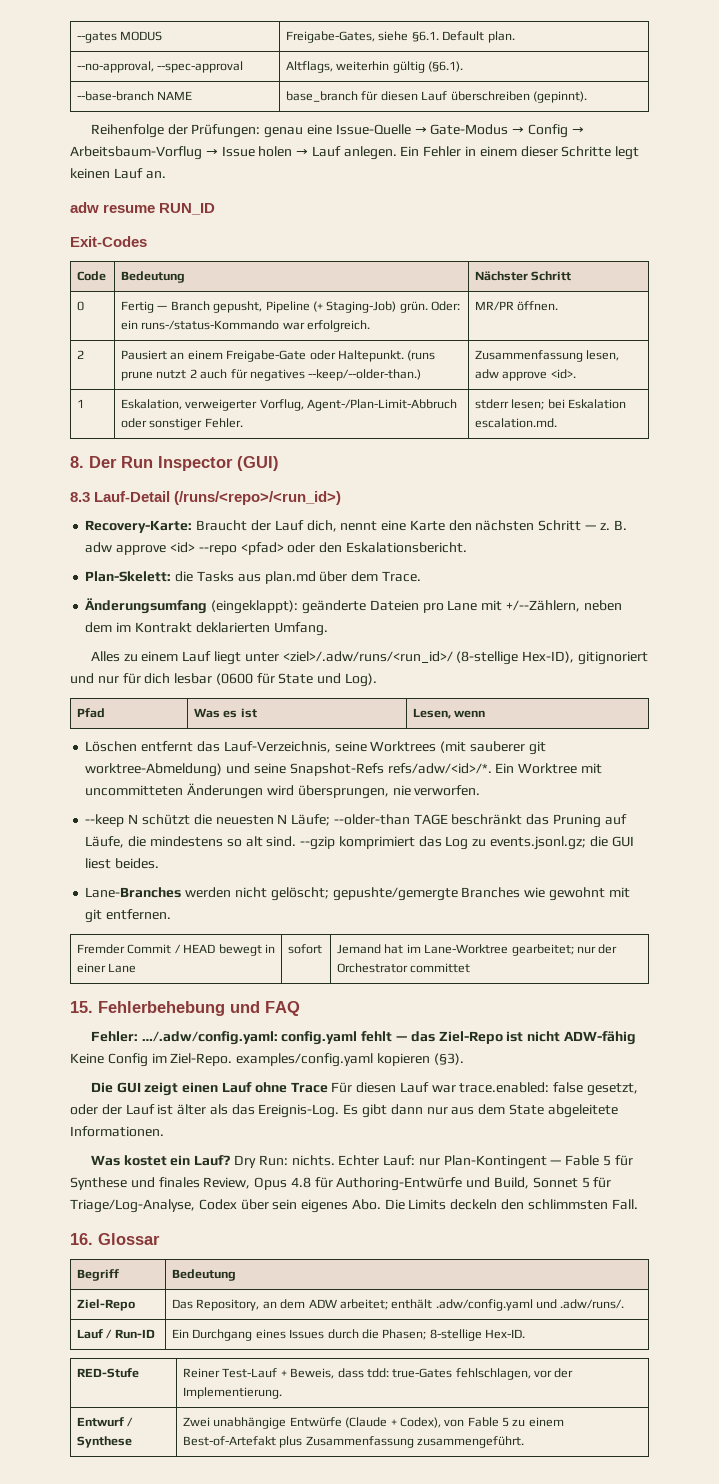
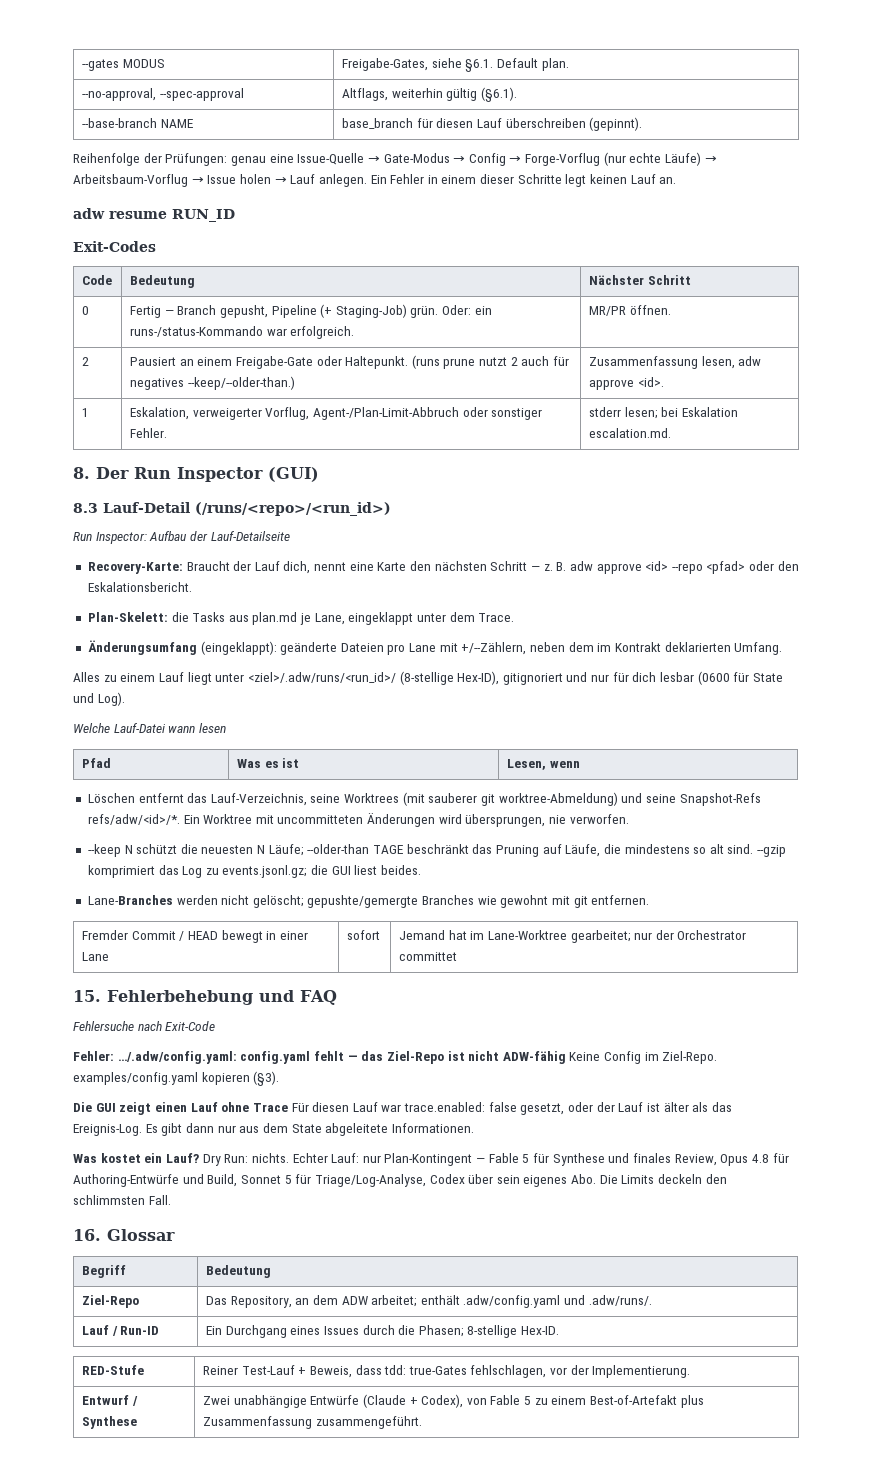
- Reihenfolge der Prüfungen: genau eine Issue-Quelle → Gate-Modus → Config → Arbeitsbaum-Vorflug → Issue holen → Lauf anlegen.
+ Reihenfolge der Prüfungen: genau eine Issue-Quelle → Gate-Modus → Config → Forge-Vorflug (nur echte Läufe) → Arbeitsbaum-Vorflug → Issue holen → Lauf anlegen.
+ Run Inspector: Aufbau der Lauf-Detailseite
- Plan-Skelett: die Tasks aus plan.md über dem Trace.
+ Plan-Skelett: die Tasks aus plan.md je Lane, eingeklappt unter dem Trace.
+ Welche Lauf-Datei wann lesen
+ Fehlersuche nach Exit-Code

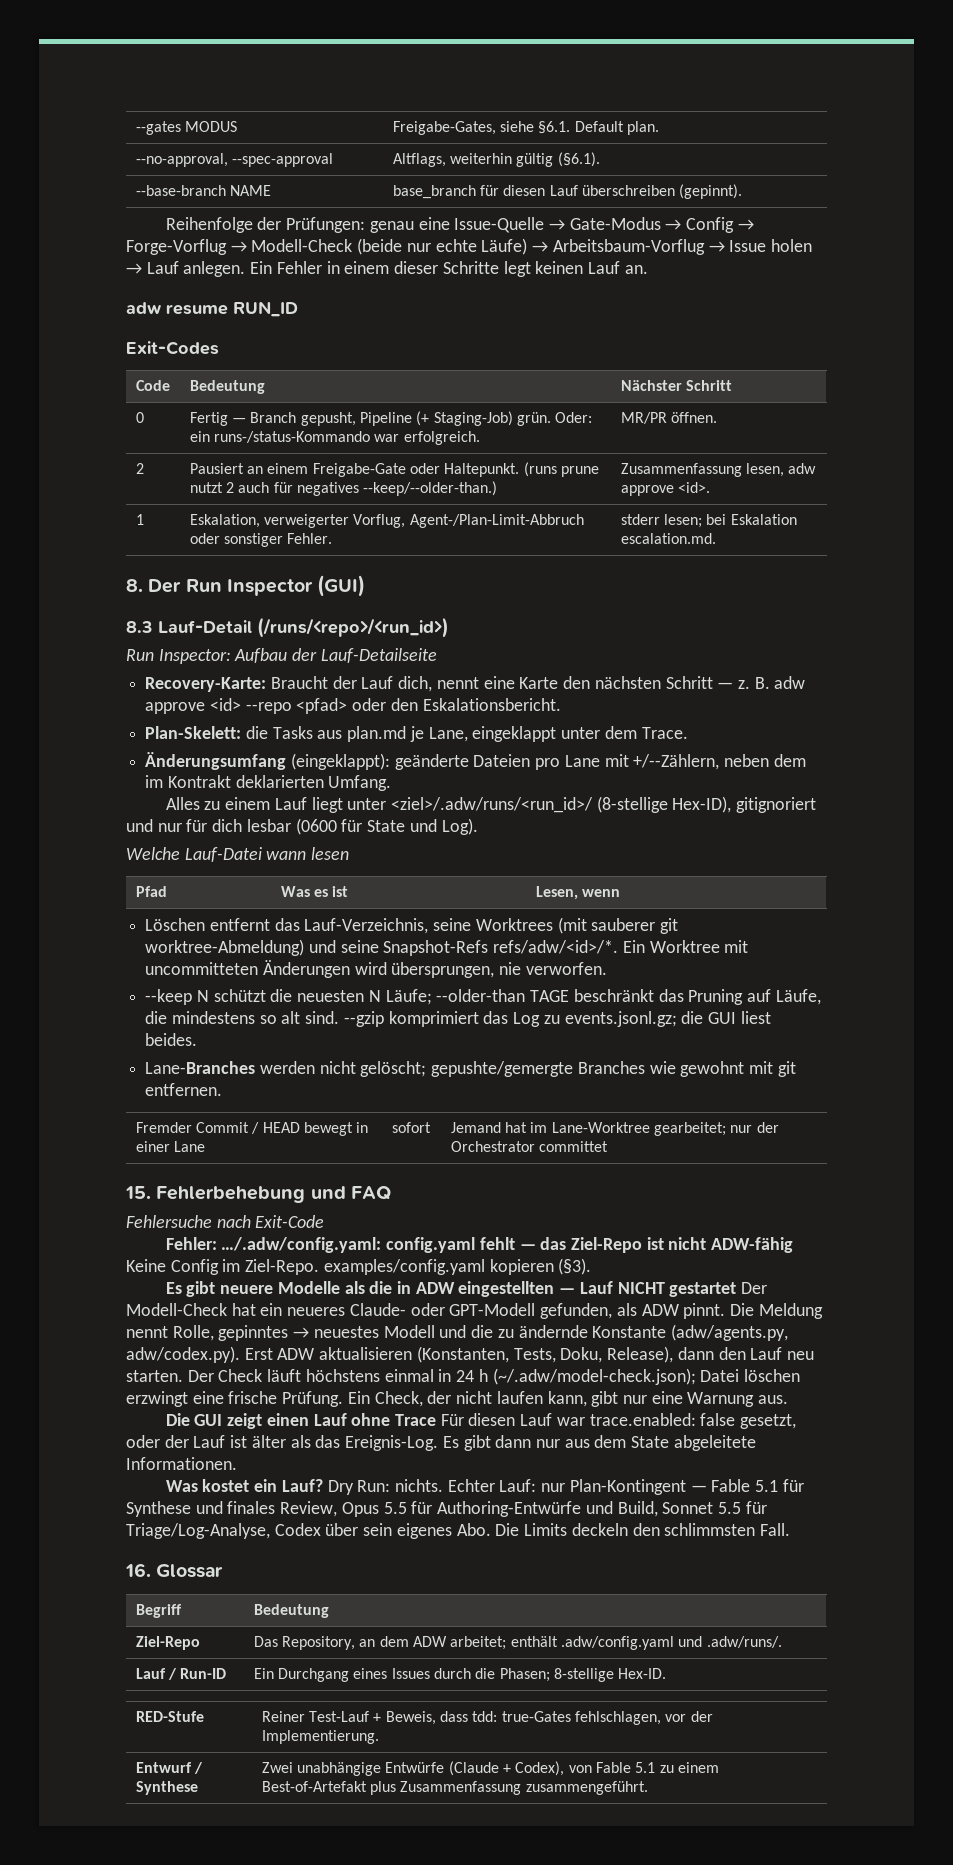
- Reihenfolge der Prüfungen: genau eine Issue-Quelle → Gate-Modus → Config → Forge-Vorflug (nur echte Läufe) → Arbeitsbaum-Vorflug → Issue holen → Lauf anlegen.
+ Reihenfolge der Prüfungen: genau eine Issue-Quelle → Gate-Modus → Config → Forge-Vorflug → Modell-Check (beide nur echte Läufe) → Arbeitsbaum-Vorflug → Issue holen → Lauf anlegen.
+ Es gibt neuere Modelle als die in ADW eingestellten — Lauf NICHT gestartet Der Modell-Check hat ein neueres Claude- oder GPT-Modell gefunden, als ADW pinnt. Die Meldung nennt Rolle, gepinntes → neuestes Modell und die zu ändernde Konstante (adw/agents.py, adw/codex.py). Erst ADW aktualisieren (Konstanten, Tests, Doku, Release), dann den Lauf neu starten. Der Check läuft höchstens einmal in 24 h (~/.adw/model-check.json); Datei löschen erzwingt eine frische Prüfung. Ein Check, der nicht laufen kann, gibt nur eine Warnung aus.
- Echter Lauf: nur Plan-Kontingent — Fable 5 für Synthese und finales Review, Opus 4.8 für Authoring-Entwürfe und Build, Sonnet 5 für Triage/Log-Analyse, Codex über sein eigenes Abo. Die Limits deckeln den schlimmsten Fall.
+ Echter Lauf: nur Plan-Kontingent — Fable 5.1 für Synthese und finales Review, Opus 5.5 für Authoring-Entwürfe und Build, Sonnet 5.5 für Triage/Log-Analyse, Codex über sein eigenes Abo. Die Limits deckeln den schlimmsten Fall.
- Entwurf / Synthese | Zwei unabhängige Entwürfe (Claude + Codex), von Fable 5 zu einem Best-of-Artefakt plus Zusammenfassung zusammengeführt.
+ Entwurf / Synthese | Zwei unabhängige Entwürfe (Claude + Codex), von Fable 5.1 zu einem Best-of-Artefakt plus Zusammenfassung zusammengeführt.

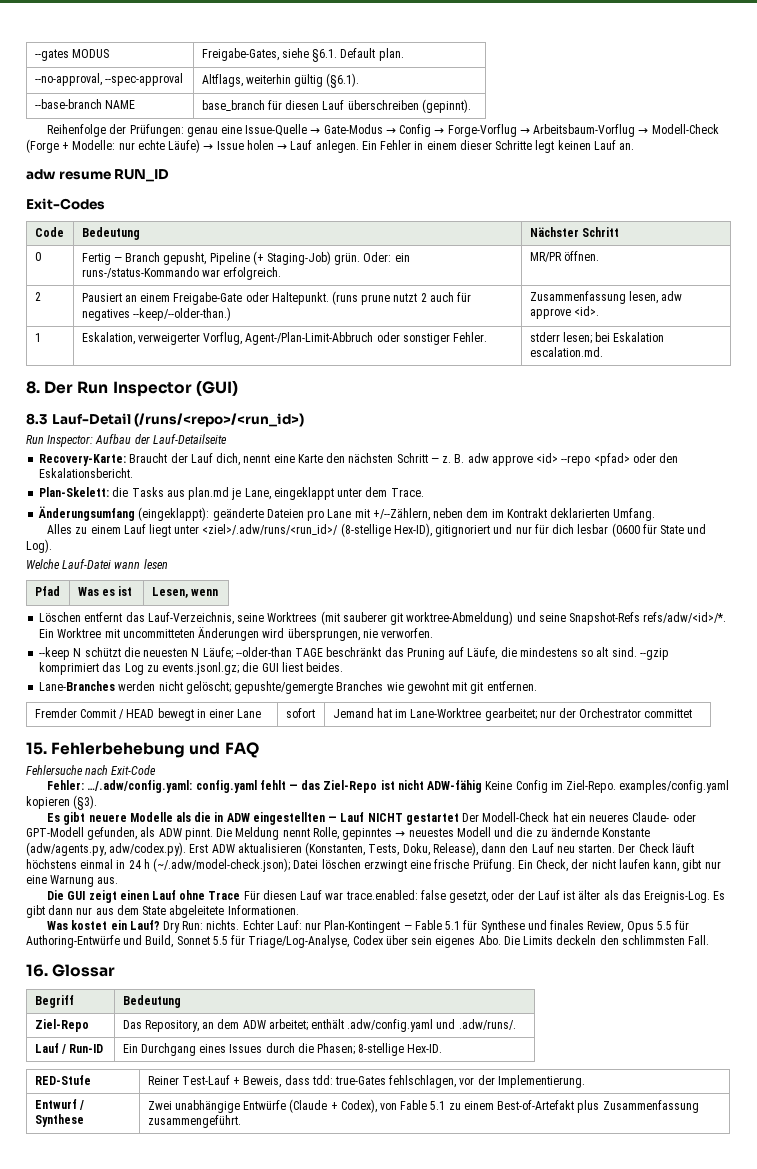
- Reihenfolge der Prüfungen: genau eine Issue-Quelle → Gate-Modus → Config → Forge-Vorflug → Modell-Check (beide nur echte Läufe) → Arbeitsbaum-Vorflug → Issue holen → Lauf anlegen.
+ Reihenfolge der Prüfungen: genau eine Issue-Quelle → Gate-Modus → Config → Forge-Vorflug → Arbeitsbaum-Vorflug → Modell-Check (Forge + Modelle: nur echte Läufe) → Issue holen → Lauf anlegen.

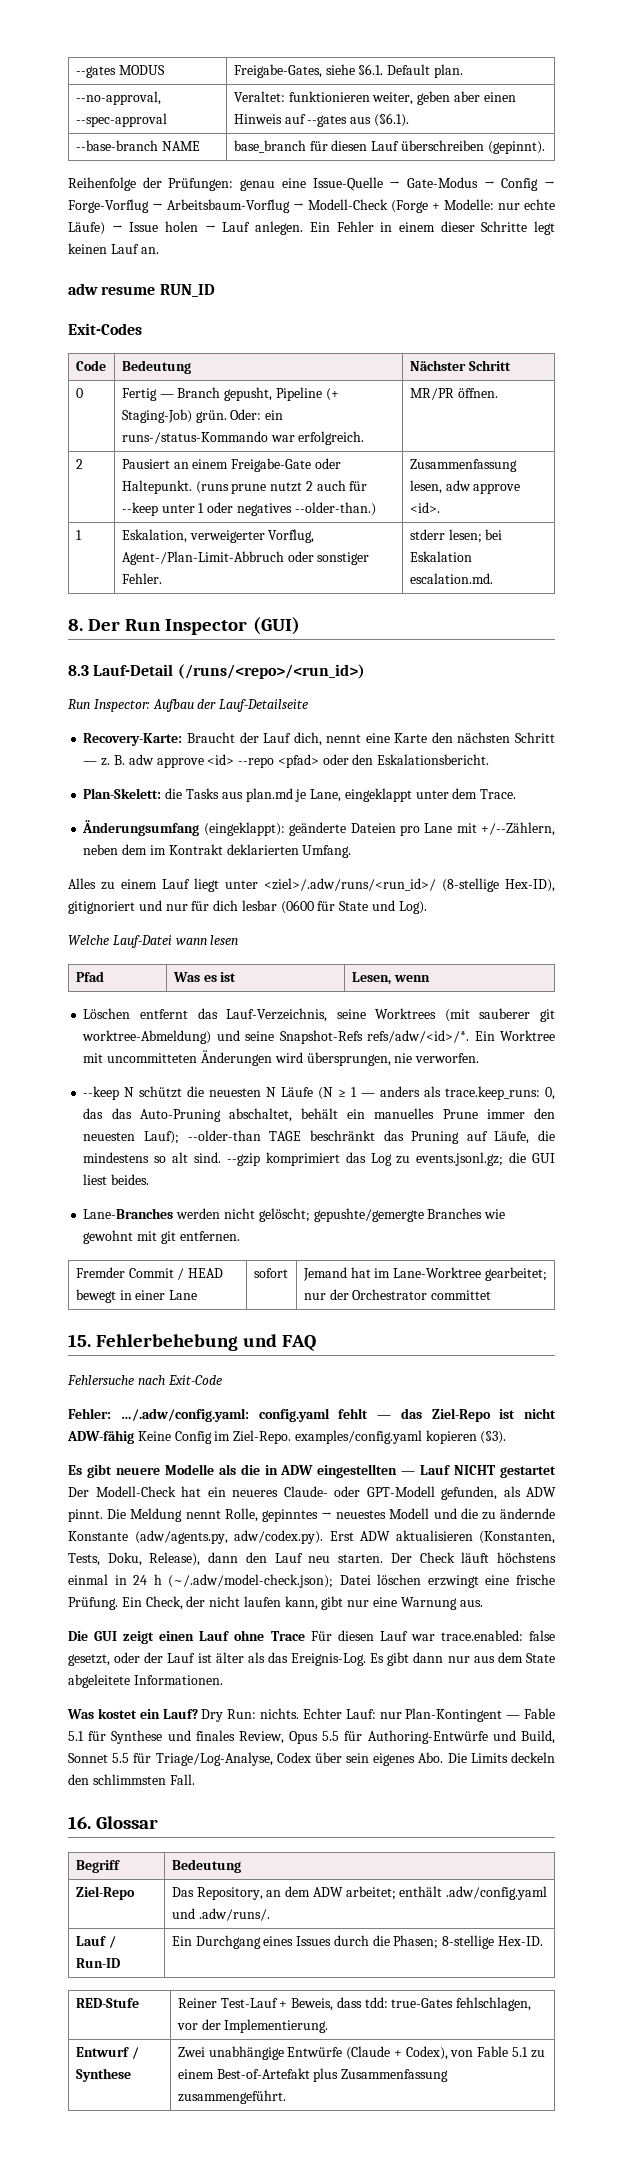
- --no-approval, --spec-approval | Altflags, weiterhin gültig (§6.1).
+ --no-approval, --spec-approval | Veraltet: funktionieren weiter, geben aber einen Hinweis auf --gates aus (§6.1).
- 2 | Pausiert an einem Freigabe-Gate oder Haltepunkt. (runs prune nutzt 2 auch für negatives --keep/--older-than.) | Zusammenfassung lesen, adw approve <id>.
+ 2 | Pausiert an einem Freigabe-Gate oder Haltepunkt. (runs prune nutzt 2 auch für --keep unter 1 oder negatives --older-than.) | Zusammenfassung lesen, adw approve <id>.
- --keep N schützt die neuesten N Läufe; --older-than TAGE beschränkt das Pruning auf Läufe, die mindestens so alt sind.
+ --keep N schützt die neuesten N Läufe (N ≥ 1 — anders als trace.keep_runs: 0, das das Auto-Pruning abschaltet, behält ein manuelles Prune immer den neuesten Lauf); --older-than TAGE beschränkt das Pruning auf Läufe, die mindestens so alt sind.

